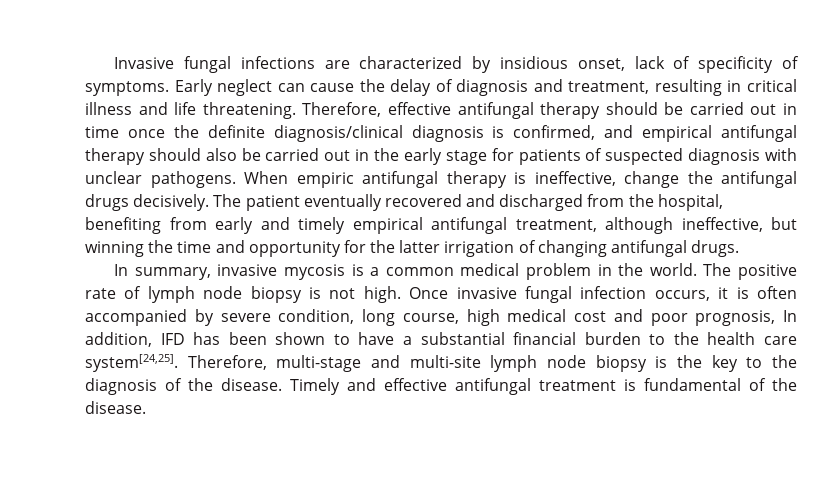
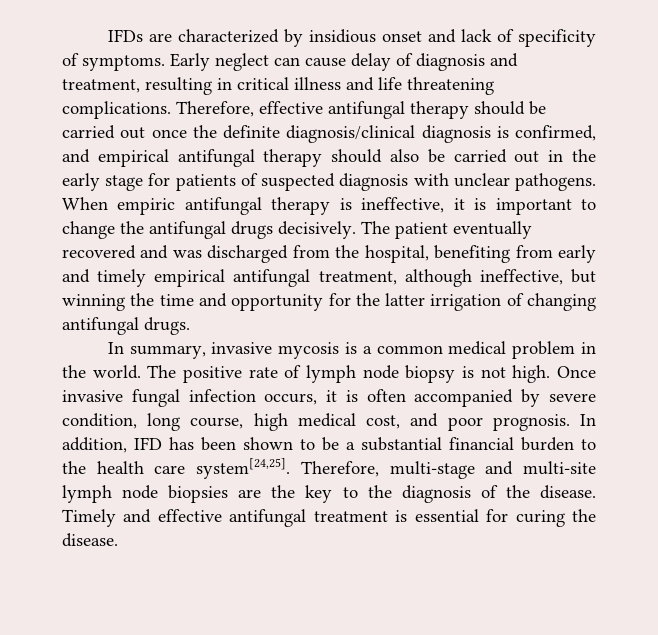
- Invasive fungal infections are characterized by insidious onset, lack of specificity of symptoms.
+ IFDs are characterized by insidious onset and lack of specificity of symptoms.
- Early neglect can cause the delay of diagnosis and treatment, resulting in critical illness and life threatening.
+ Early neglect can cause delay of diagnosis and treatment, resulting in critical illness and life threatening complications.
- Therefore, effective antifungal therapy should be carried out in time once the definite diagnosis/clinical diagnosis is confirmed, and empirical antifungal therapy should also be carried out in the early stage for patients of suspected diagnosis with unclear pathogens.
+ Therefore, effective antifungal therapy should be carried out once the definite diagnosis/clinical diagnosis is confirmed, and empirical antifungal therapy should also be carried out in the early stage for patients of suspected diagnosis with unclear pathogens.
- When empiric antifungal therapy is ineffective, change the antifungal drugs decisively.
+ When empiric antifungal therapy is ineffective, it is important to change the antifungal drugs decisively.
- The patient eventually recovered and discharged from the hospital, benefiting from early and timely empirical antifungal treatment, although ineffective, but winning the time and opportunity for the latter irrigation of changing antifungal drugs.
+ The patient eventually recovered and was discharged from the hospital, benefiting from early and timely empirical antifungal treatment, although ineffective, but winning the time and opportunity for the latter irrigation of changing antifungal drugs.
- Once invasive fungal infection occurs, it is often accompanied by severe condition, long course, high medical cost and poor prognosis, In addition, IFD has been shown to have a substantial financial burden to the health care system[24,25].
+ Once invasive fungal infection occurs, it is often accompanied by severe condition, long course, high medical cost, and poor prognosis. In addition, IFD has been shown to be a substantial financial burden to the health care system[24,25].
- Therefore, multi-stage and multi-site lymph node biopsy is the key to the diagnosis of the disease.
+ Therefore, multi-stage and multi-site lymph node biopsies are the key to the diagnosis of the disease.
- Timely and effective antifungal treatment is fundamental of the disease.
+ Timely and effective antifungal treatment is essential for curing the disease.

